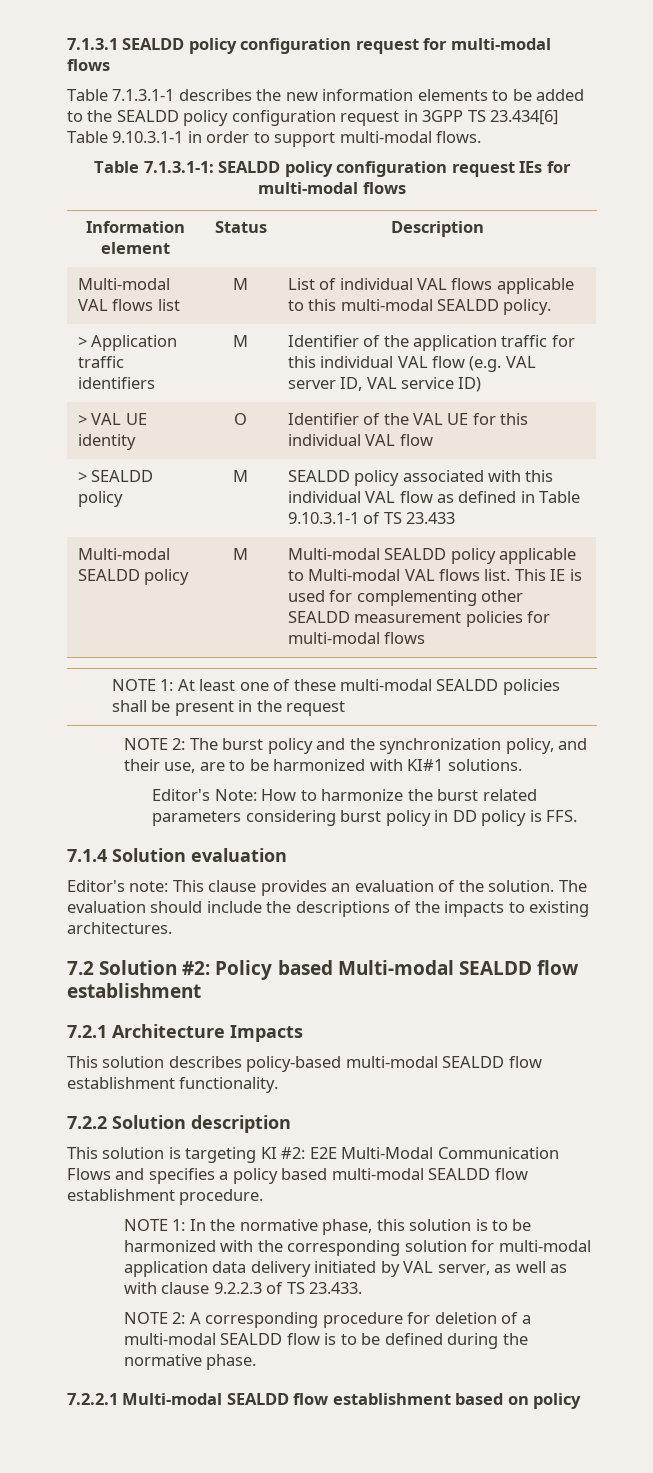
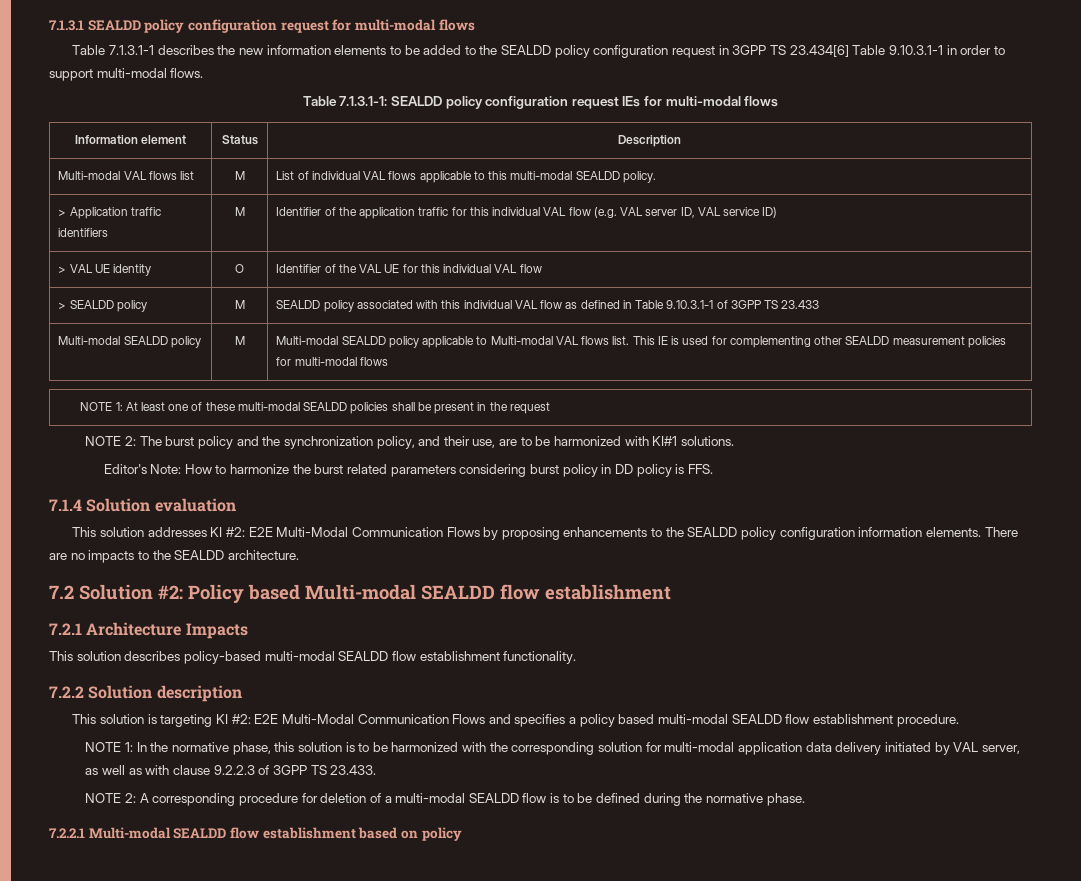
- > SEALDD policy | M | SEALDD policy associated with this individual VAL flow as defined in Table 9.10.3.1-1 of TS 23.433
+ > SEALDD policy | M | SEALDD policy associated with this individual VAL flow as defined in Table 9.10.3.1-1 of 3GPP TS 23.433
- Editor's note: This clause provides an evaluation of the solution. The evaluation should include the descriptions of the impacts to existing architectures.
+ This solution addresses KI #2: E2E Multi-Modal Communication Flows by proposing enhancements to the SEALDD policy configuration information elements. There are no impacts to the SEALDD architecture.
- NOTE 1: In the normative phase, this solution is to be harmonized with the corresponding solution for multi-modal application data delivery initiated by VAL server, as well as with clause 9.2.2.3 of TS 23.433.
+ NOTE 1: In the normative phase, this solution is to be harmonized with the corresponding solution for multi-modal application data delivery initiated by VAL server, as well as with clause 9.2.2.3 of 3GPP TS 23.433.

